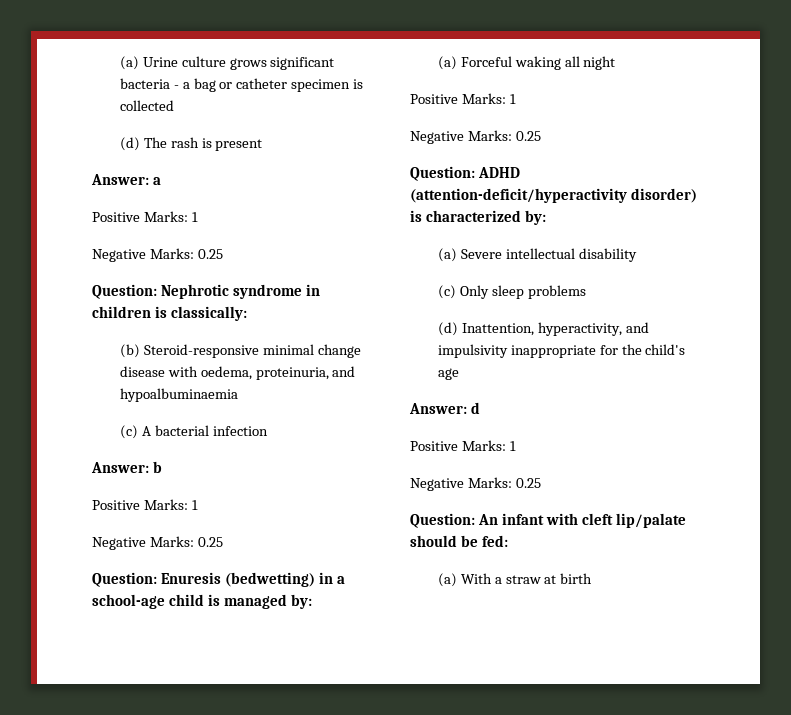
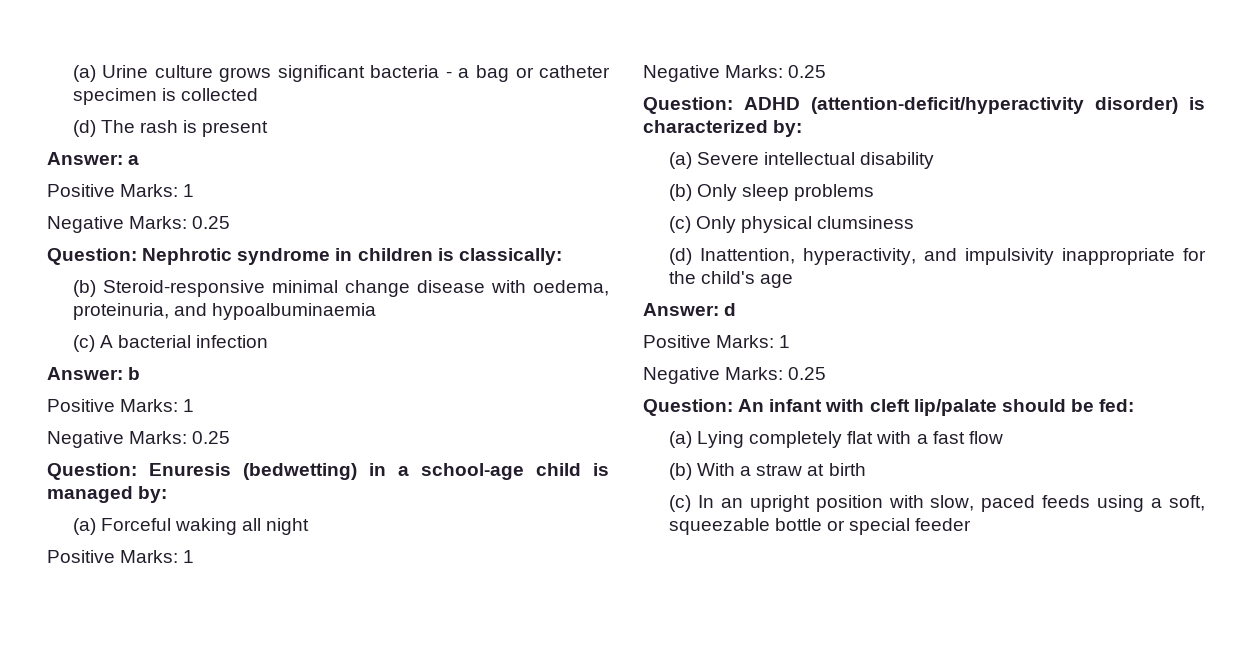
- (c) Only sleep problems
+ (b) Only sleep problems
+ (c) Only physical clumsiness
- (a) With a straw at birth
+ (a) Lying completely flat with a fast flow
+ (b) With a straw at birth
+ (c) In an upright position with slow, paced feeds using a soft, squeezable bottle or special feeder

